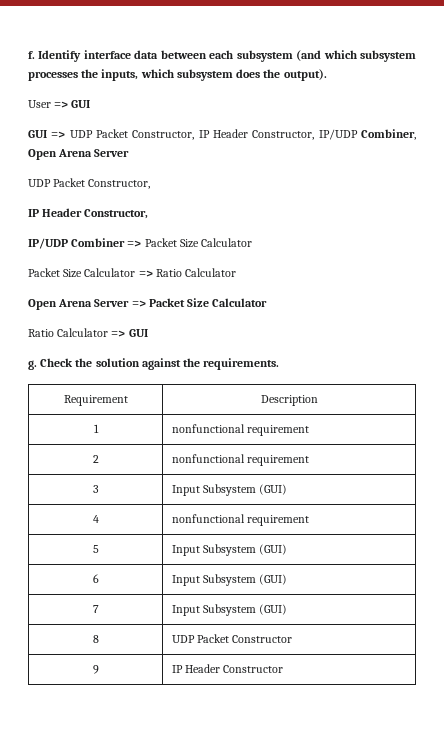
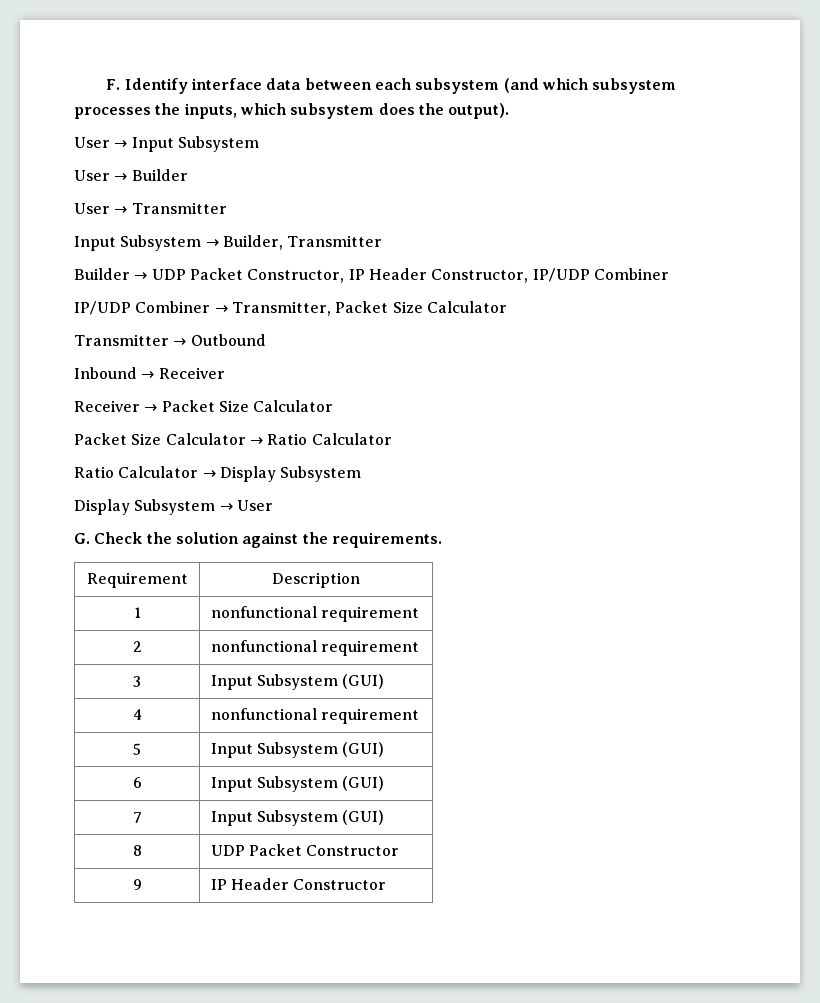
- f. Identify interface data between each subsystem (and which subsystem processes the inputs, which subsystem does the output).
+ F. Identify interface data between each subsystem (and which subsystem processes the inputs, which subsystem does the output).
- User => GUI
- GUI => UDP Packet Constructor, IP Header Constructor, IP/UDP Combiner, Open Arena Server
- UDP Packet Constructor,
- IP Header Constructor,
- IP/UDP Combiner => Packet Size Calculator
+ User → Input Subsystem
+ User → Builder
+ User → Transmitter
+ Input Subsystem → Builder, Transmitter
+ Builder → UDP Packet Constructor, IP Header Constructor, IP/UDP Combiner
+ IP/UDP Combiner → Transmitter, Packet Size Calculator
+ Transmitter → Outbound
+ Inbound → Receiver
+ Receiver → Packet Size Calculator
- Packet Size Calculator => Ratio Calculator
+ Packet Size Calculator → Ratio Calculator
- Open Arena Server => Packet Size Calculator
- Ratio Calculator => GUI
- g. Check the solution against the requirements.
+ Ratio Calculator → Display Subsystem
+ Display Subsystem → User
+ G. Check the solution against the requirements.

